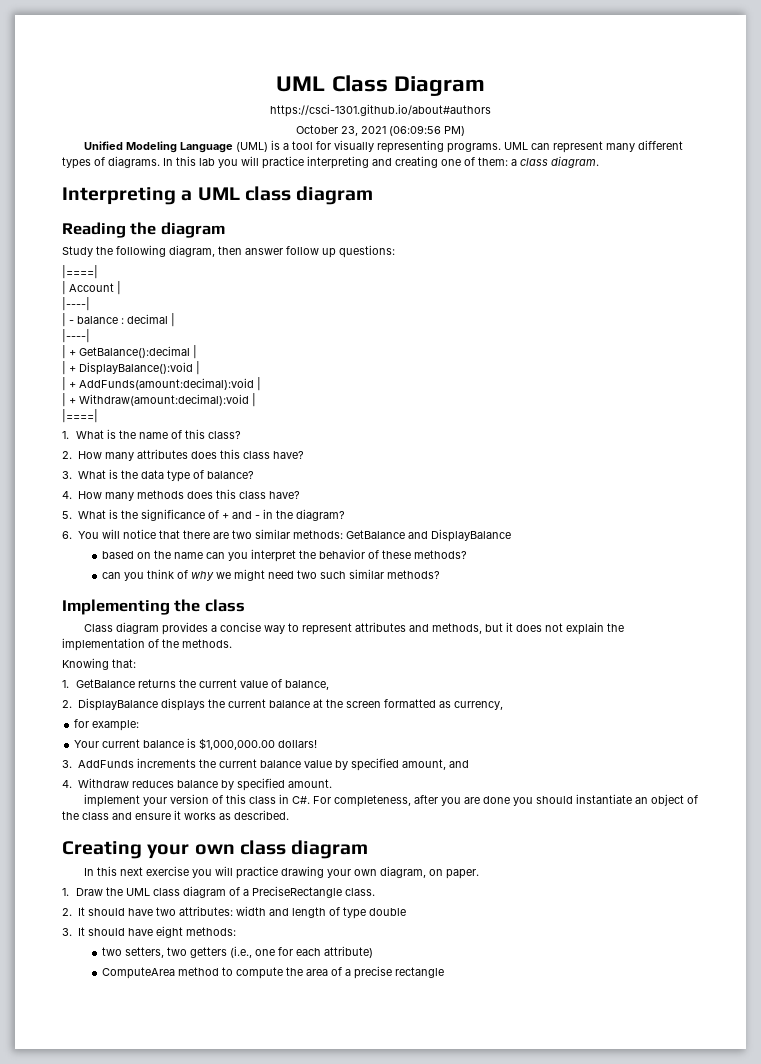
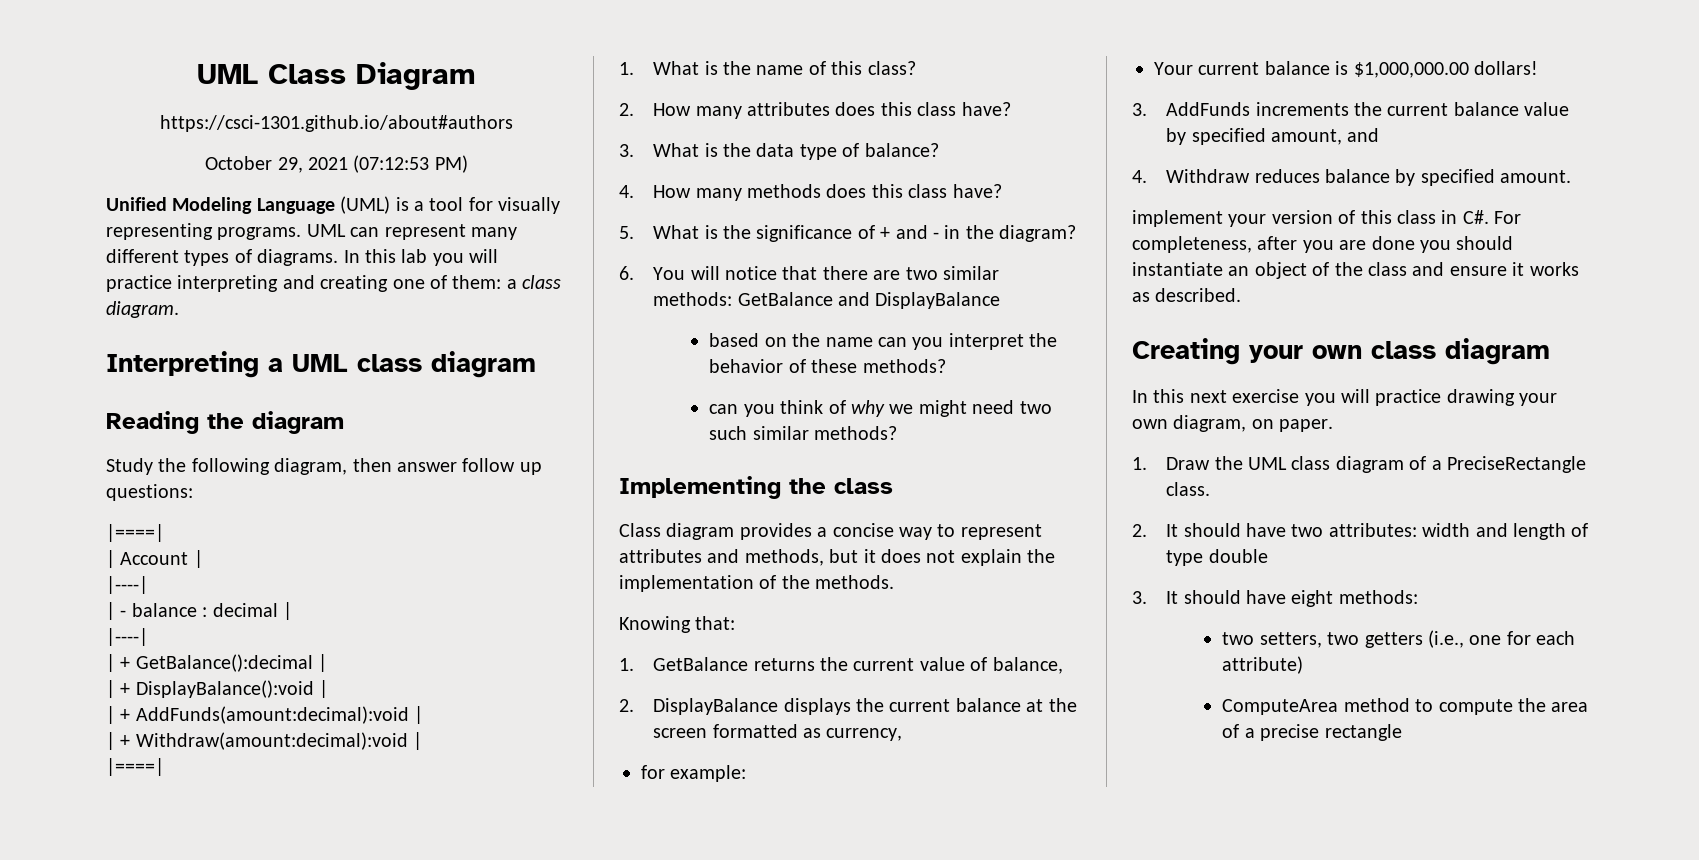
- October 23, 2021 (06:09:56 PM)
+ October 29, 2021 (07:12:53 PM)

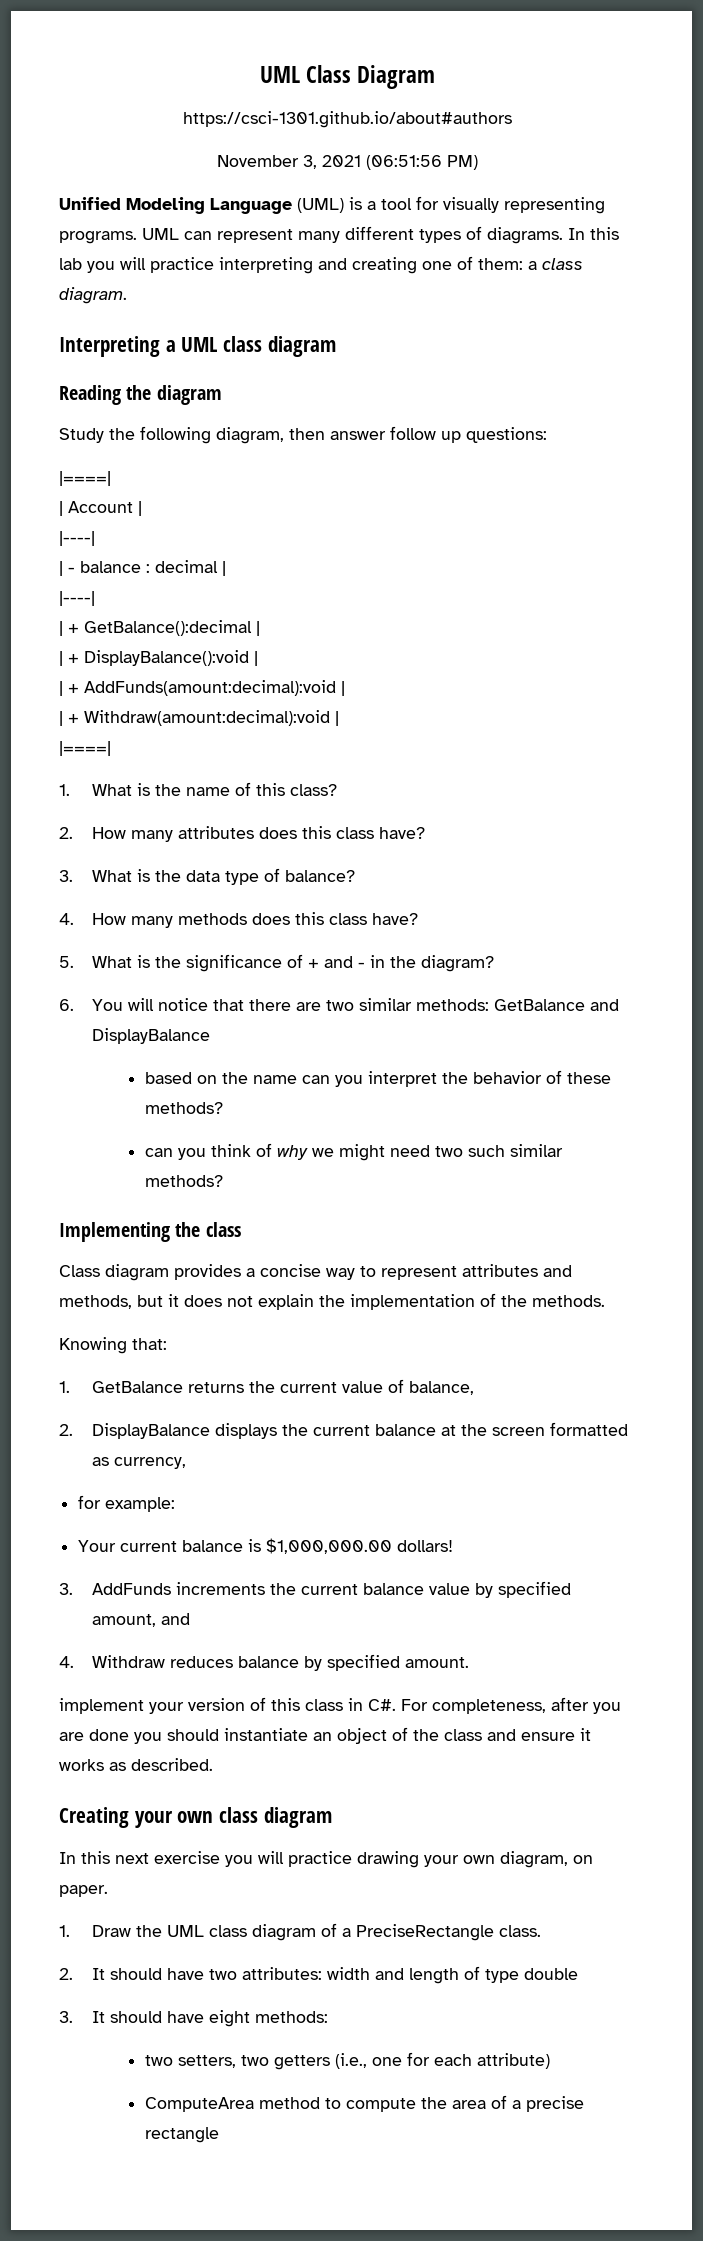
- October 29, 2021 (07:12:53 PM)
+ November 3, 2021 (06:51:56 PM)

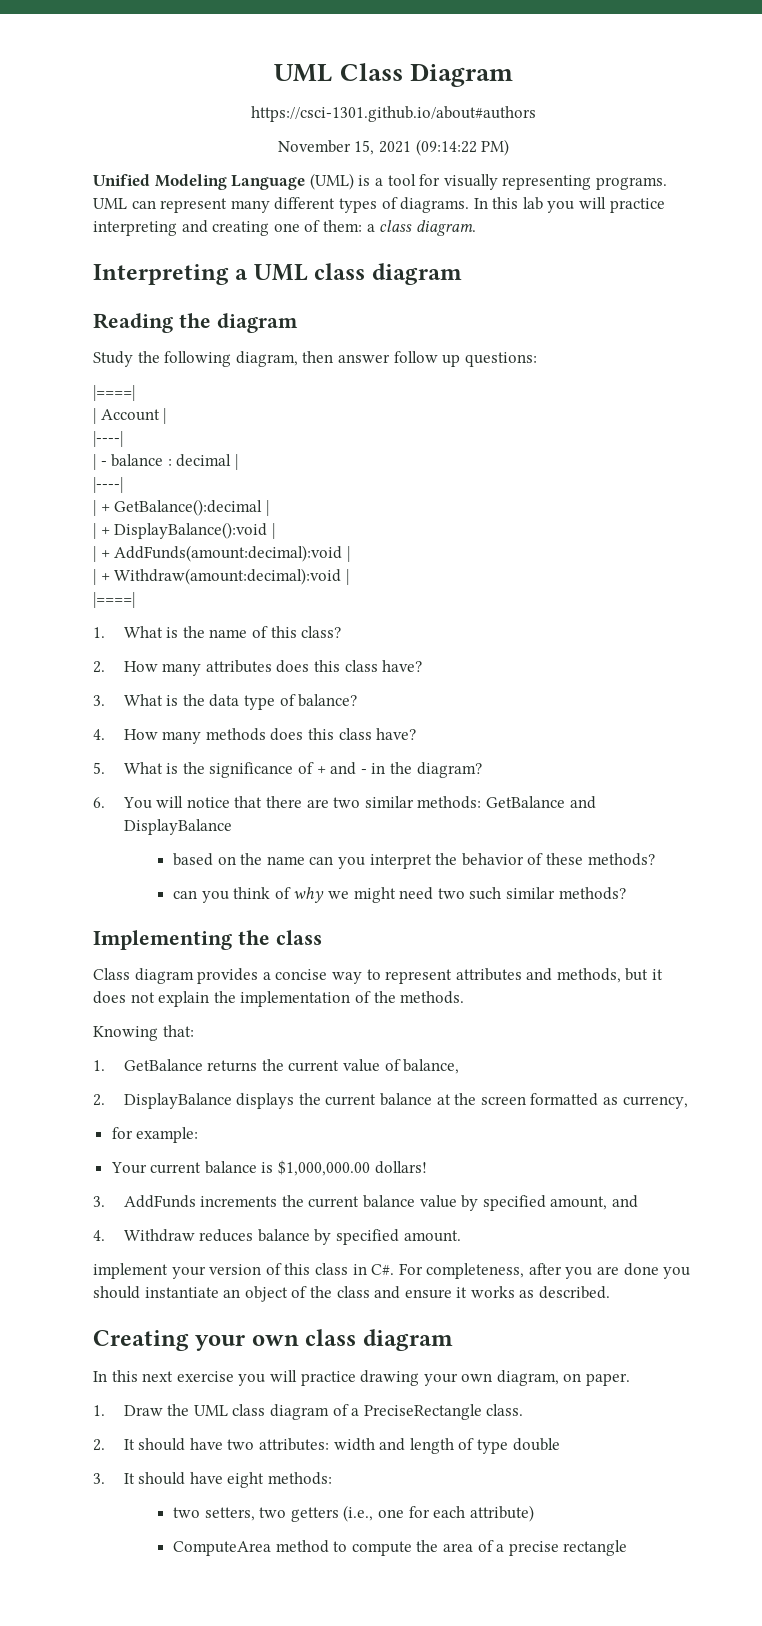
- November 3, 2021 (06:51:56 PM)
+ November 15, 2021 (09:14:22 PM)

